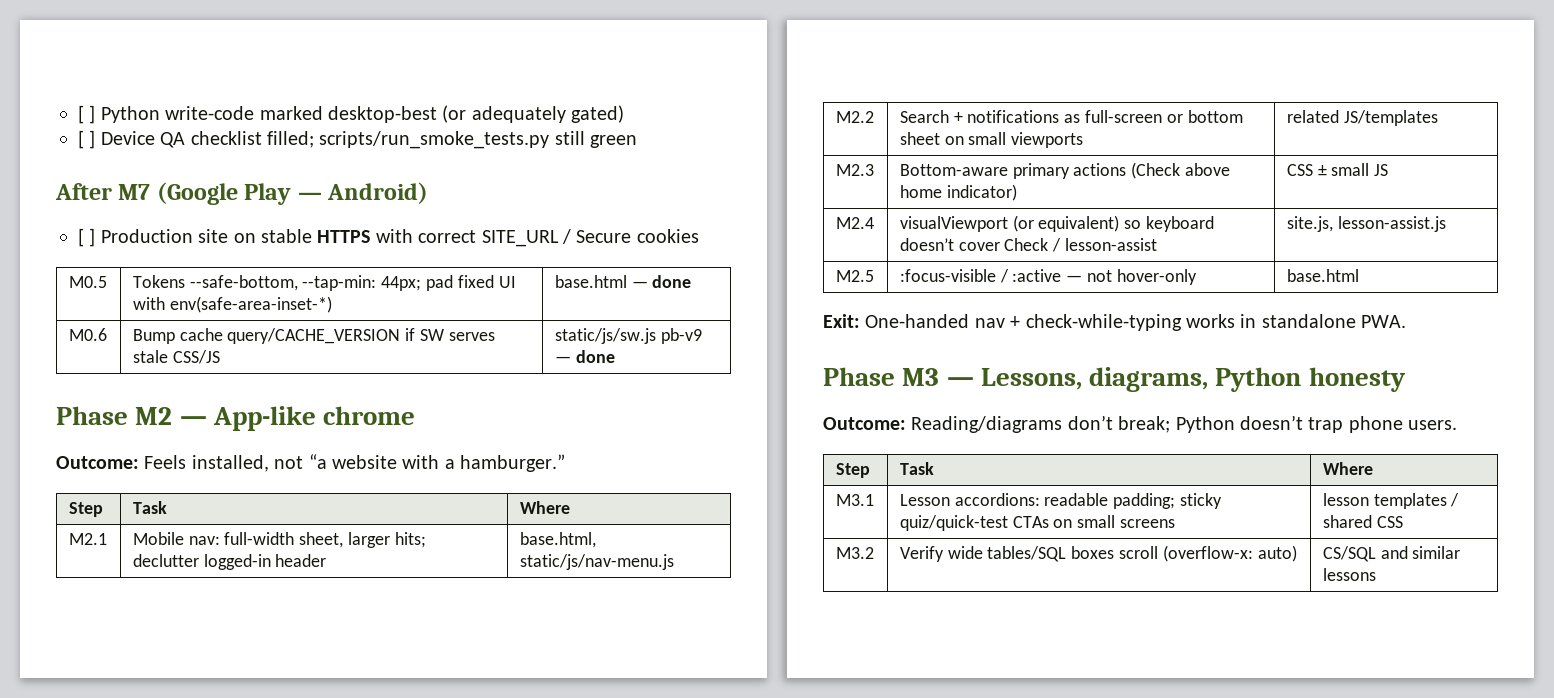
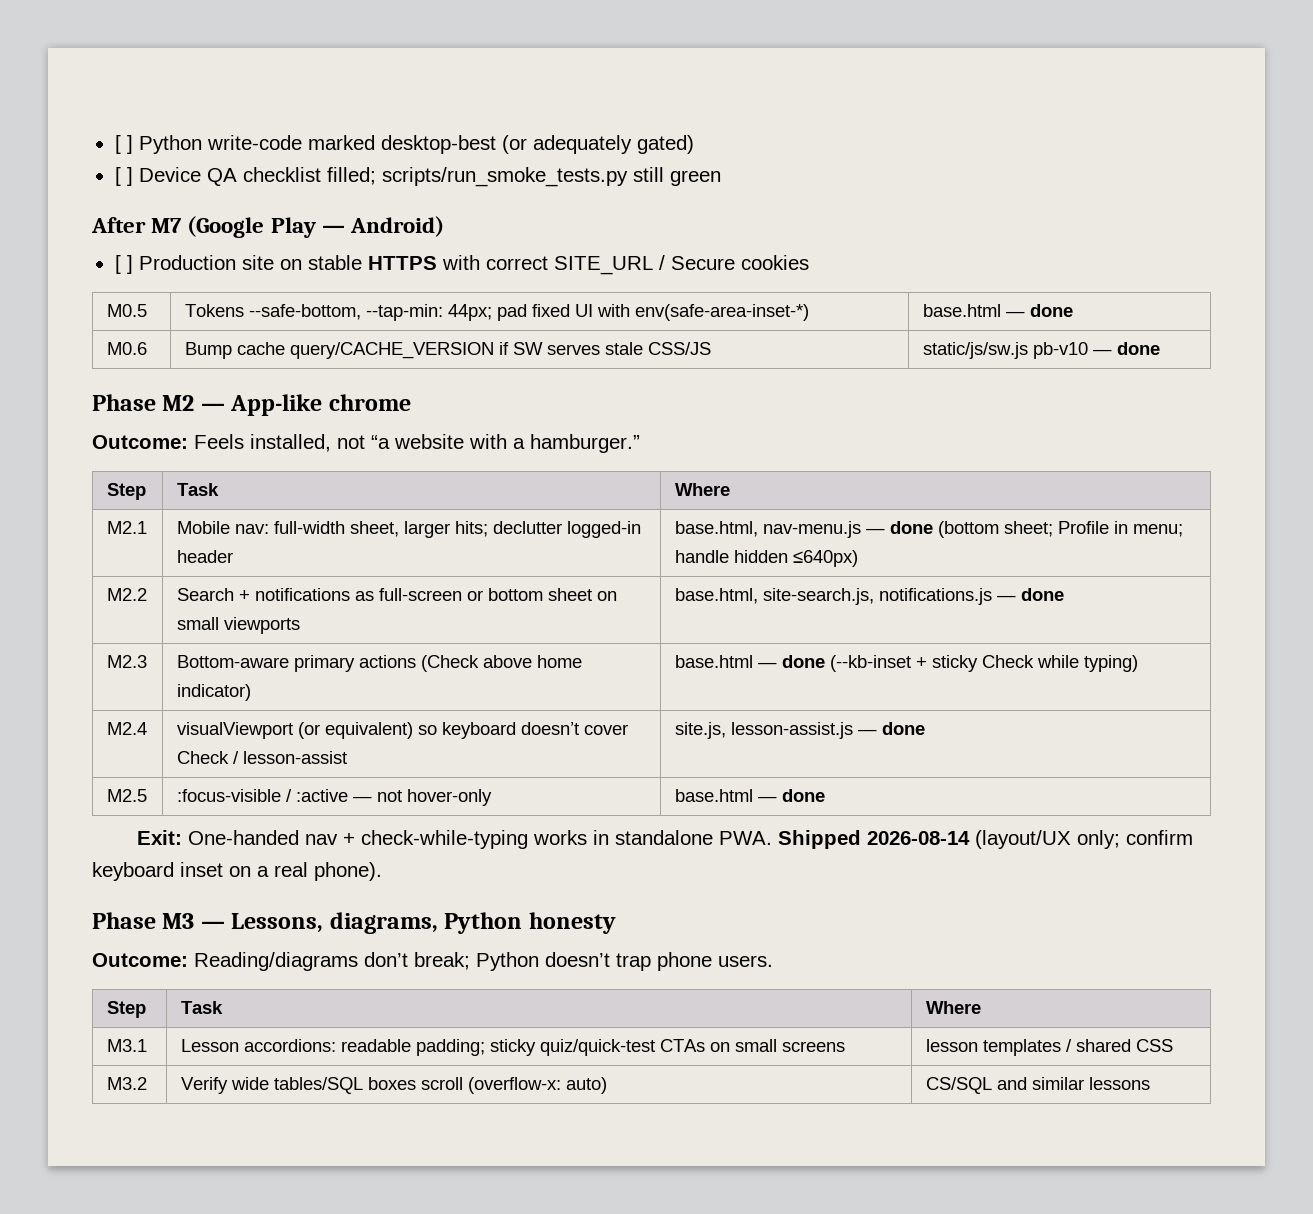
- M0.6 | Bump cache query/CACHE_VERSION if SW serves stale CSS/JS | static/js/sw.js pb-v9 — done
+ M0.6 | Bump cache query/CACHE_VERSION if SW serves stale CSS/JS | static/js/sw.js pb-v10 — done
- M2.1 | Mobile nav: full-width sheet, larger hits; declutter logged-in header | base.html, static/js/nav-menu.js
+ M2.1 | Mobile nav: full-width sheet, larger hits; declutter logged-in header | base.html, nav-menu.js — done (bottom sheet; Profile in menu; handle hidden ≤640px)
- M2.2 | Search + notifications as full-screen or bottom sheet on small viewports | related JS/templates
+ M2.2 | Search + notifications as full-screen or bottom sheet on small viewports | base.html, site-search.js, notifications.js — done
- M2.3 | Bottom-aware primary actions (Check above home indicator) | CSS ± small JS
+ M2.3 | Bottom-aware primary actions (Check above home indicator) | base.html — done (--kb-inset + sticky Check while typing)
- M2.4 | visualViewport (or equivalent) so keyboard doesn’t cover Check / lesson-assist | site.js, lesson-assist.js
+ M2.4 | visualViewport (or equivalent) so keyboard doesn’t cover Check / lesson-assist | site.js, lesson-assist.js — done
- M2.5 | :focus-visible / :active — not hover-only | base.html
+ M2.5 | :focus-visible / :active — not hover-only | base.html — done
- Exit: One-handed nav + check-while-typing works in standalone PWA.
+ Exit: One-handed nav + check-while-typing works in standalone PWA. Shipped 2026-08-14 (layout/UX only; confirm keyboard inset on a real phone).

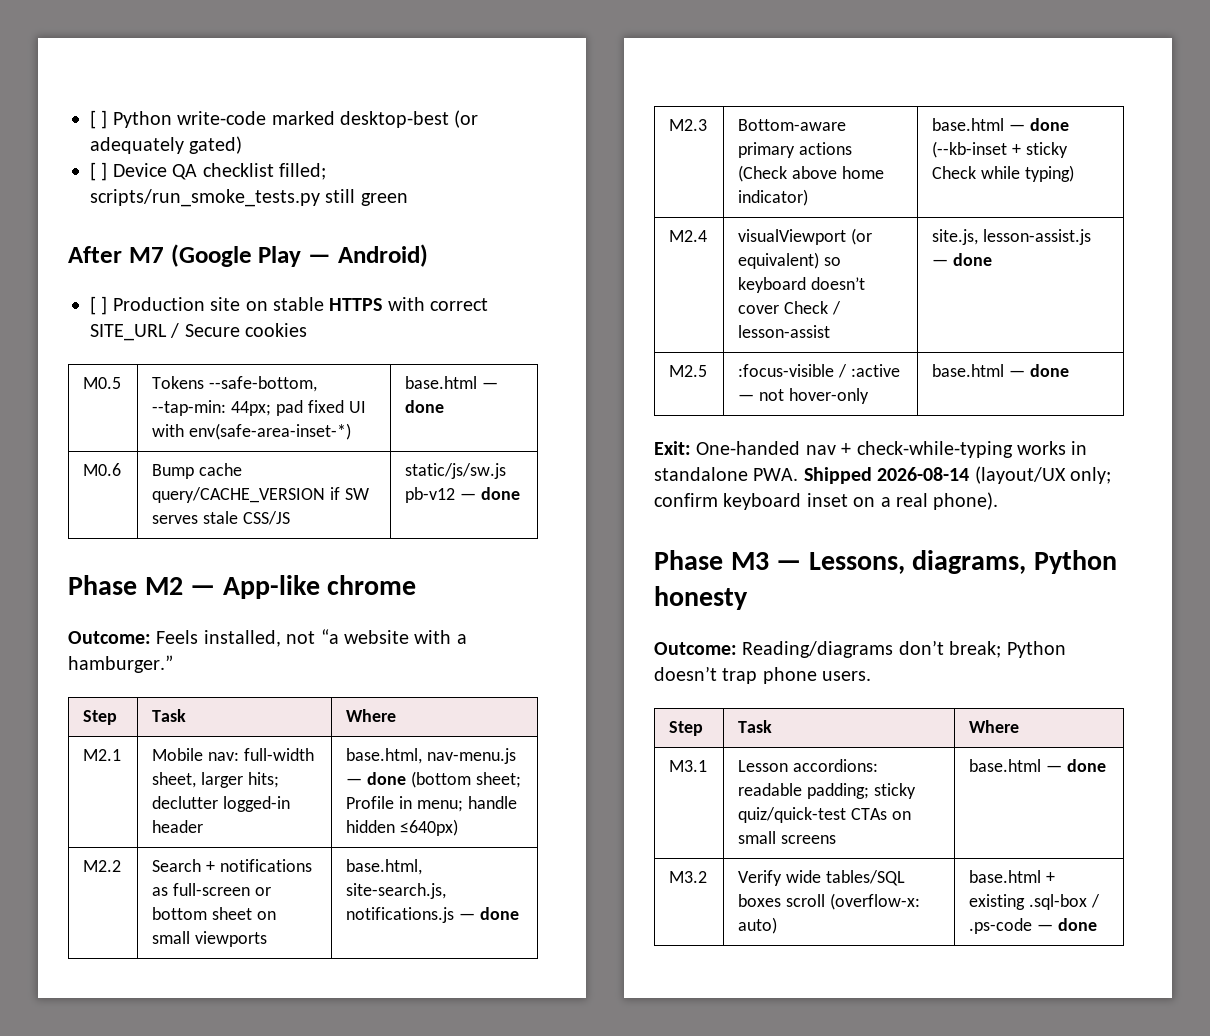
- M0.6 | Bump cache query/CACHE_VERSION if SW serves stale CSS/JS | static/js/sw.js pb-v10 — done
+ M0.6 | Bump cache query/CACHE_VERSION if SW serves stale CSS/JS | static/js/sw.js pb-v12 — done
- M3.1 | Lesson accordions: readable padding; sticky quiz/quick-test CTAs on small screens | lesson templates / shared CSS
+ M3.1 | Lesson accordions: readable padding; sticky quiz/quick-test CTAs on small screens | base.html — done
- M3.2 | Verify wide tables/SQL boxes scroll (overflow-x: auto) | CS/SQL and similar lessons
+ M3.2 | Verify wide tables/SQL boxes scroll (overflow-x: auto) | base.html + existing .sql-box / .ps-code — done

